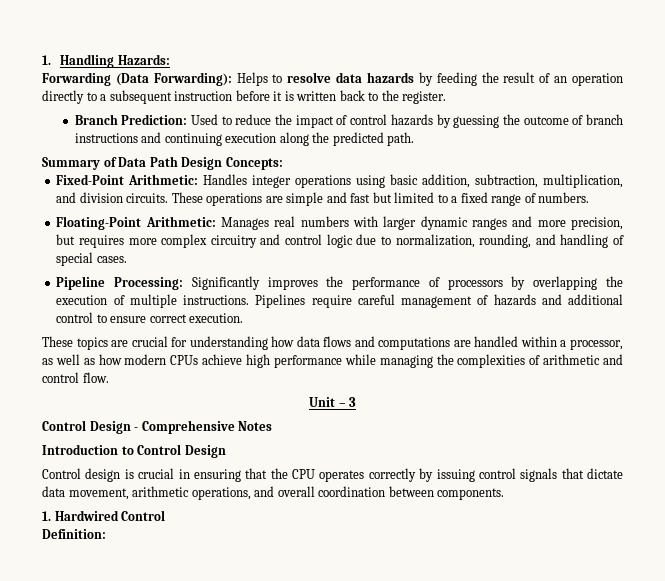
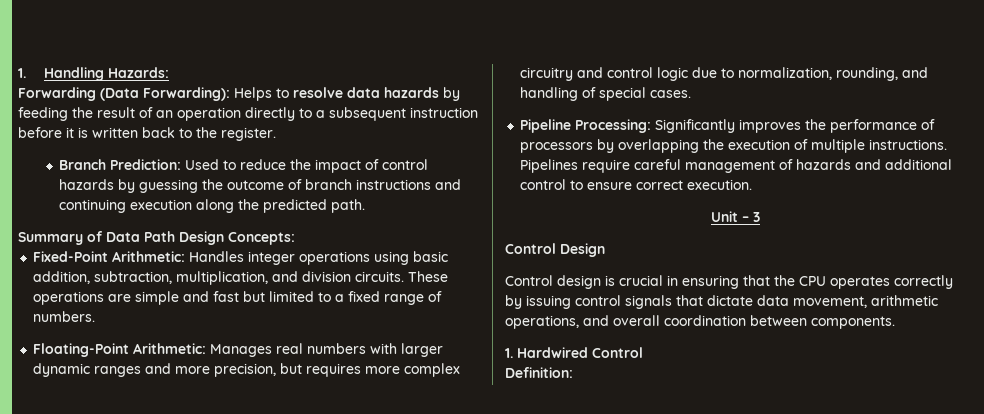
- These topics are crucial for understanding how data flows and computations are handled within a processor, as well as how modern CPUs achieve high performance while managing the complexities of arithmetic and control flow.
- Control Design - Comprehensive Notes
- Introduction to Control Design
+ Control Design

